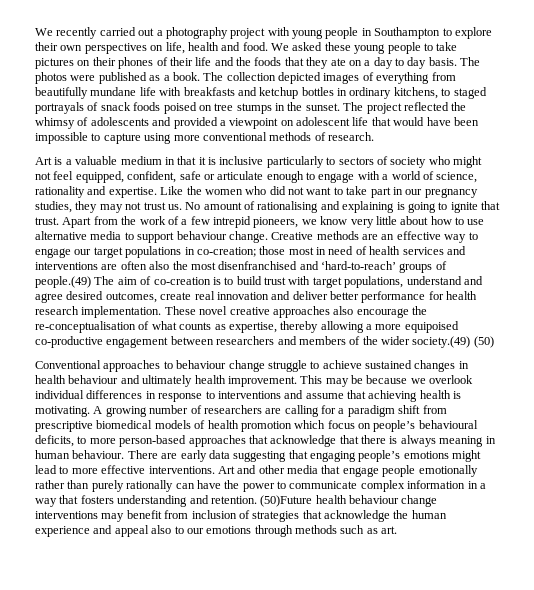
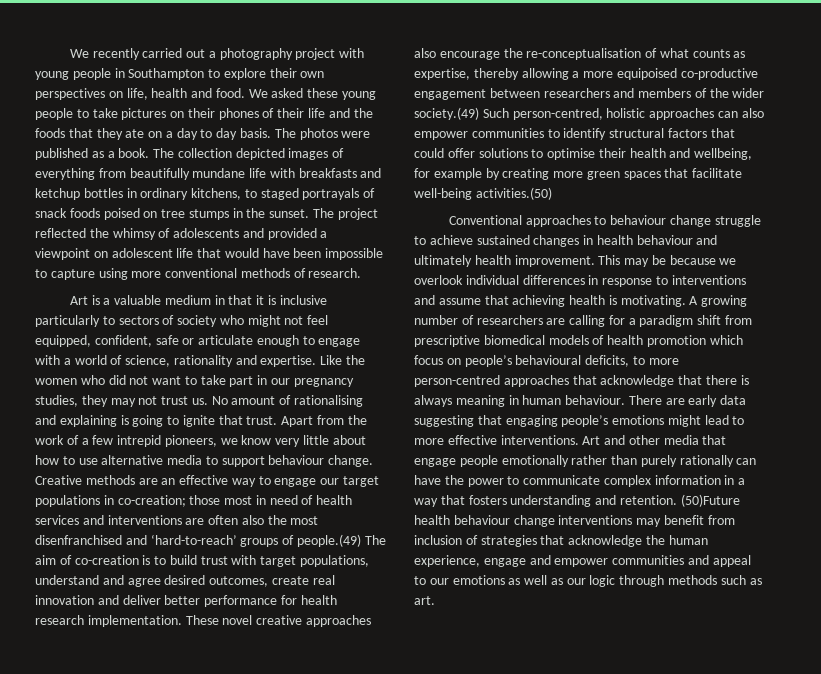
- These novel creative approaches also encourage the re-conceptualisation of what counts as expertise, thereby allowing a more equipoised co-productive engagement between researchers and members of the wider society.(49) (50)
+ These novel creative approaches also encourage the re-conceptualisation of what counts as expertise, thereby allowing a more equipoised co-productive engagement between researchers and members of the wider society.(49) Such person-centred, holistic approaches can also empower communities to identify structural factors that could offer solutions to optimise their health and wellbeing, for example by creating more green spaces that facilitate well-being activities.(50)
- A growing number of researchers are calling for a paradigm shift from prescriptive biomedical models of health promotion which focus on people’s behavioural deficits, to more person-based approaches that acknowledge that there is always meaning in human behaviour.
+ A growing number of researchers are calling for a paradigm shift from prescriptive biomedical models of health promotion which focus on people’s behavioural deficits, to more person-centred approaches that acknowledge that there is always meaning in human behaviour.
- (50)Future health behaviour change interventions may benefit from inclusion of strategies that acknowledge the human experience and appeal also to our emotions through methods such as art.
+ (50)Future health behaviour change interventions may benefit from inclusion of strategies that acknowledge the human experience, engage and empower communities and appeal to our emotions as well as our logic through methods such as art.

